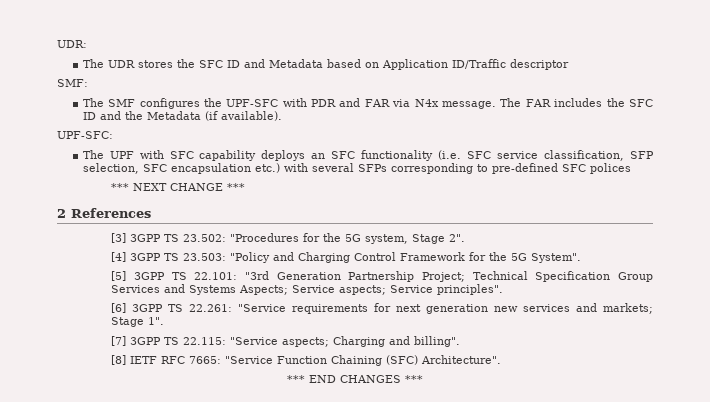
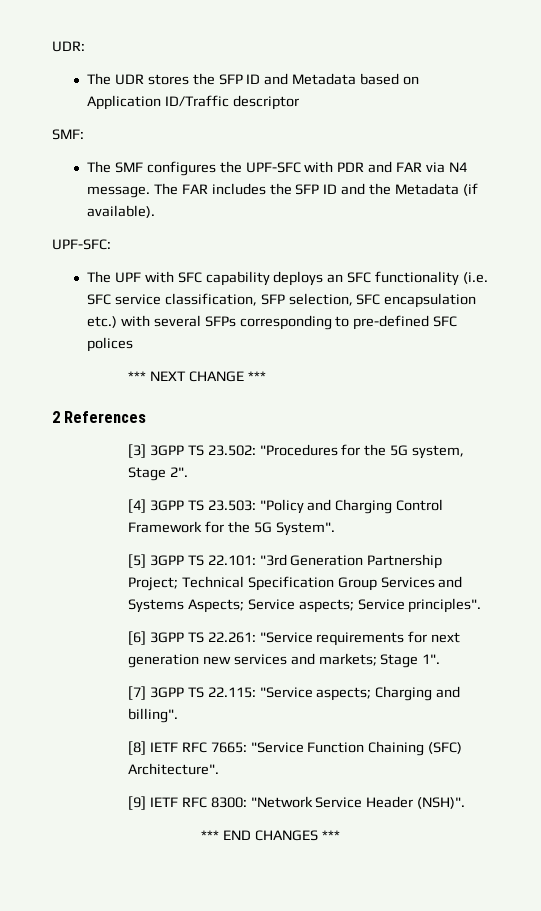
- The UDR stores the SFC ID and Metadata based on Application ID/Traffic descriptor
+ The UDR stores the SFP ID and Metadata based on Application ID/Traffic descriptor
- The SMF configures the UPF-SFC with PDR and FAR via N4x message.
+ The SMF configures the UPF-SFC with PDR and FAR via N4 message.
- The FAR includes the SFC ID and the Metadata (if available).
+ The FAR includes the SFP ID and the Metadata (if available).
+ [9] IETF RFC 8300: "Network Service Header (NSH)".

